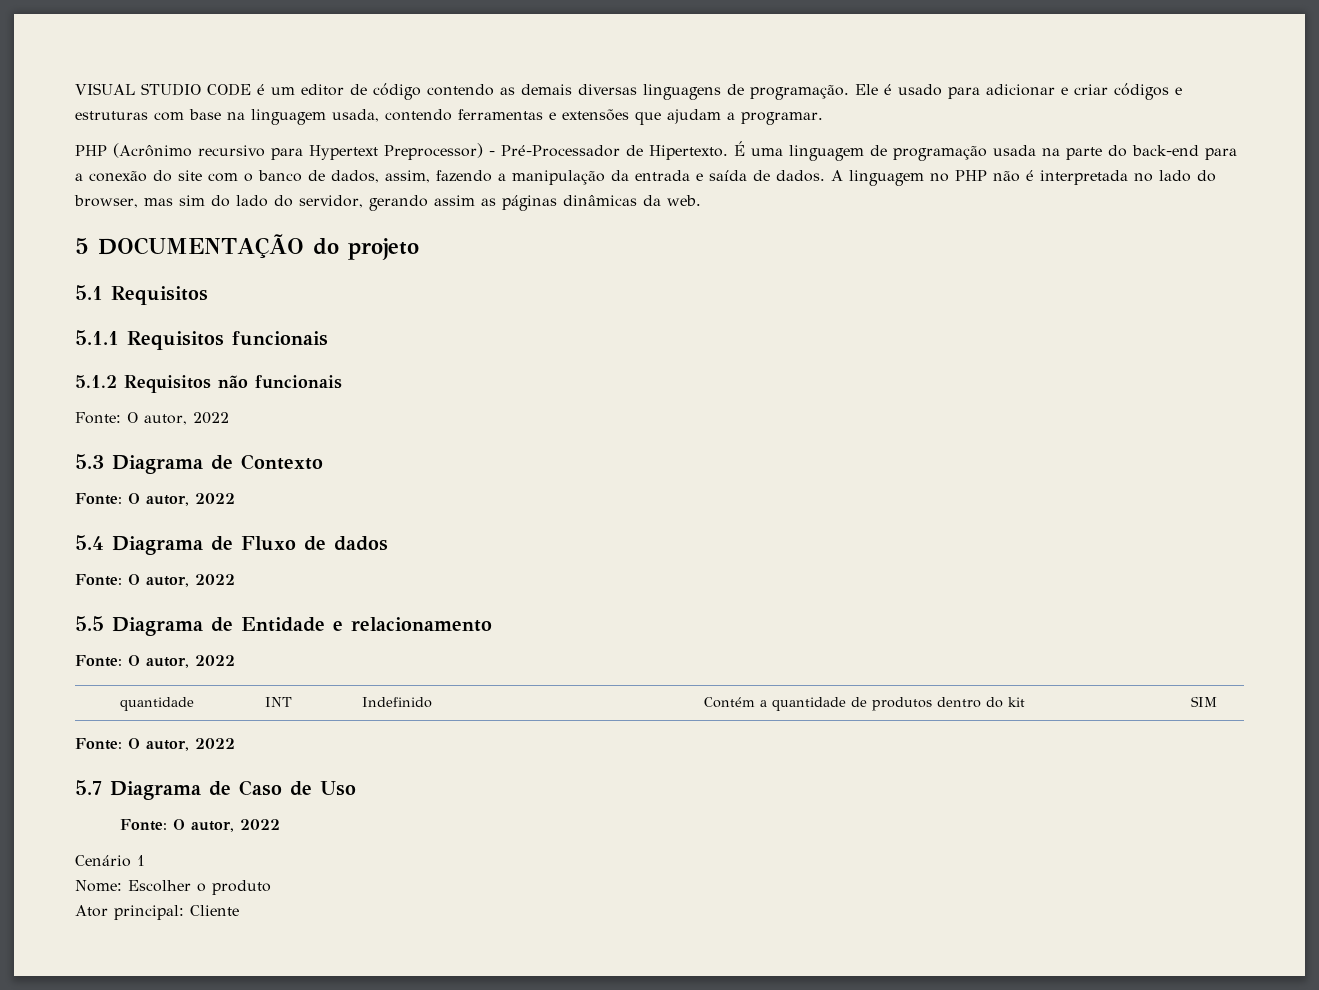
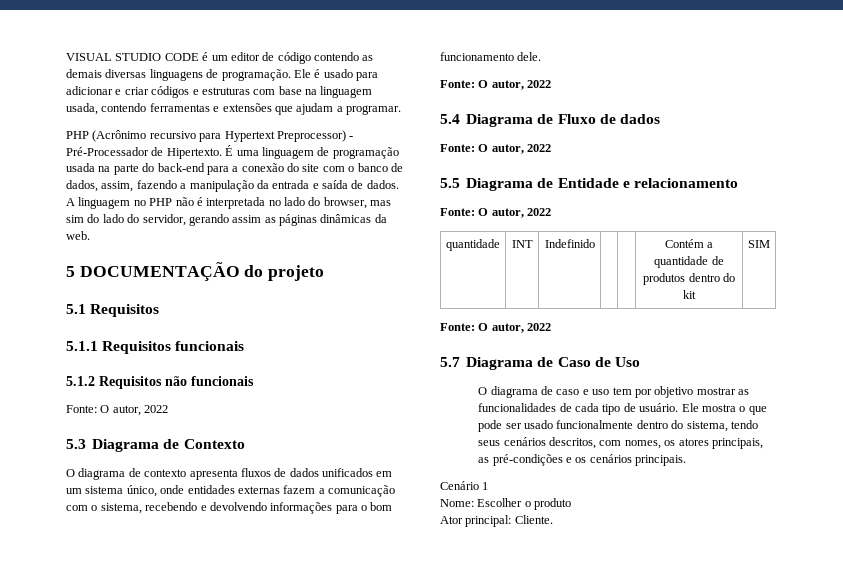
+ O diagrama de contexto apresenta fluxos de dados unificados em um sistema único, onde entidades externas fazem a comunicação com o sistema, recebendo e devolvendo informações para o bom funcionamento dele.
  5.7 Diagrama de Caso de Uso
- Fonte: O autor, 2022
+ O diagrama de caso e uso tem por objetivo mostrar as funcionalidades de cada tipo de usuário. Ele mostra o que pode ser usado funcionalmente dentro do sistema, tendo seus cenários descritos, com nomes, os atores principais, as pré-condições e os cenários principais.
- Ator principal: Cliente
+ Ator principal: Cliente.

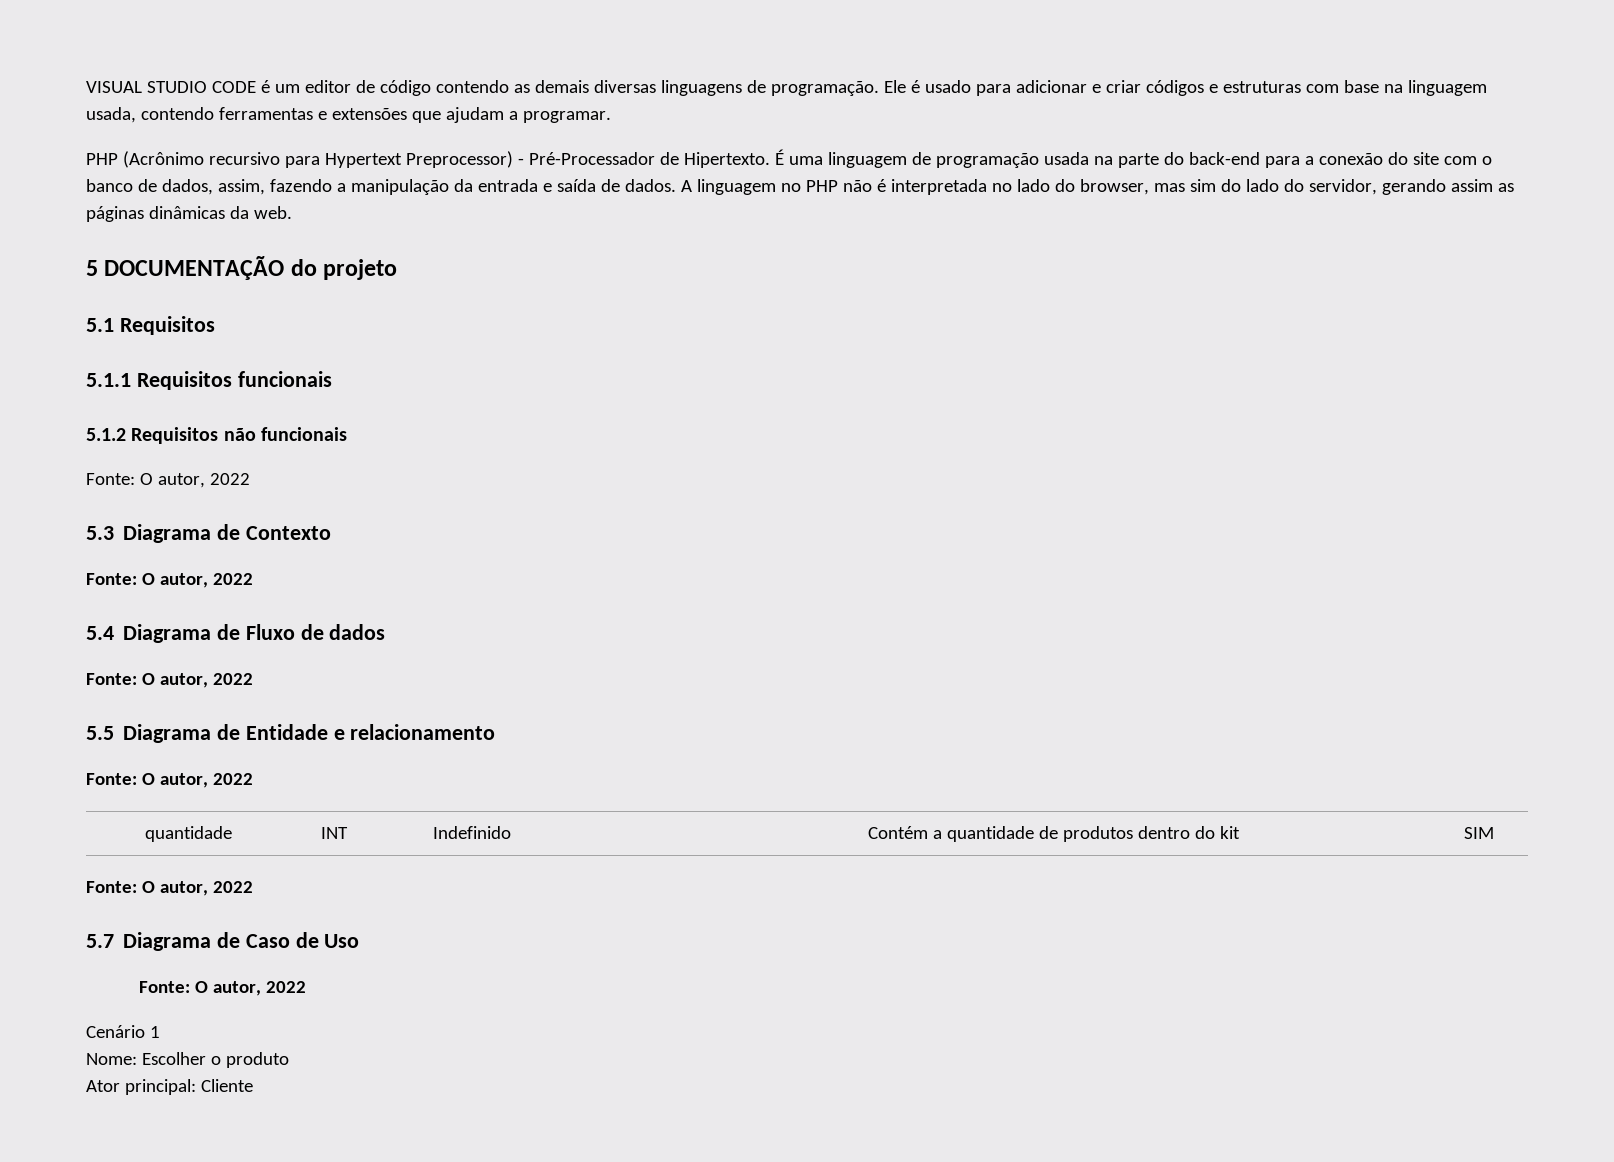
- O diagrama de contexto apresenta fluxos de dados unificados em um sistema único, onde entidades externas fazem a comunicação com o sistema, recebendo e devolvendo informações para o bom funcionamento dele.
  5.7 Diagrama de Caso de Uso
- O diagrama de caso e uso tem por objetivo mostrar as funcionalidades de cada tipo de usuário. Ele mostra o que pode ser usado funcionalmente dentro do sistema, tendo seus cenários descritos, com nomes, os atores principais, as pré-condições e os cenários principais.
+ Fonte: O autor, 2022
- Ator principal: Cliente.
+ Ator principal: Cliente

